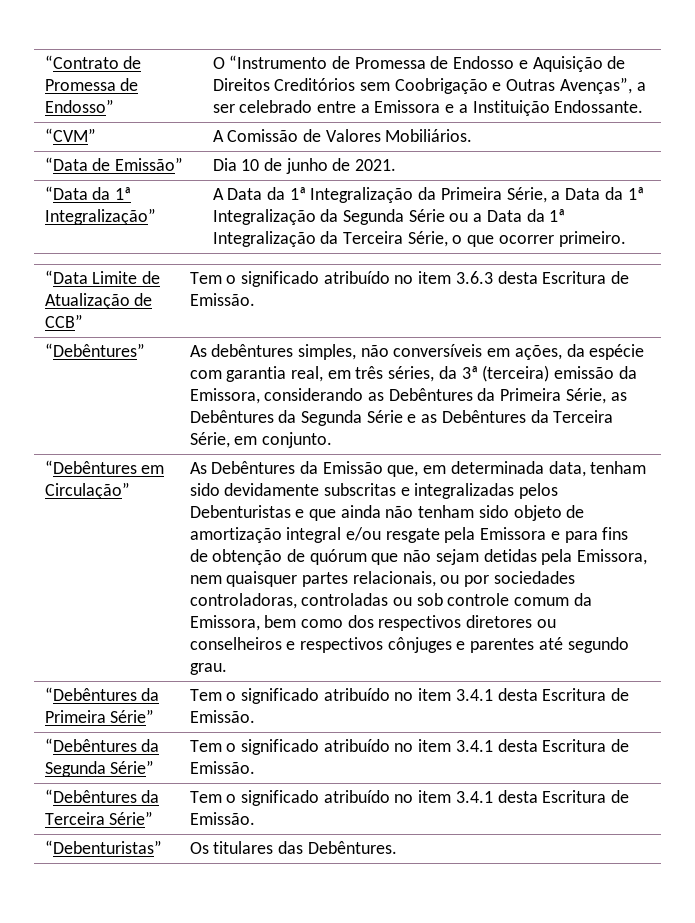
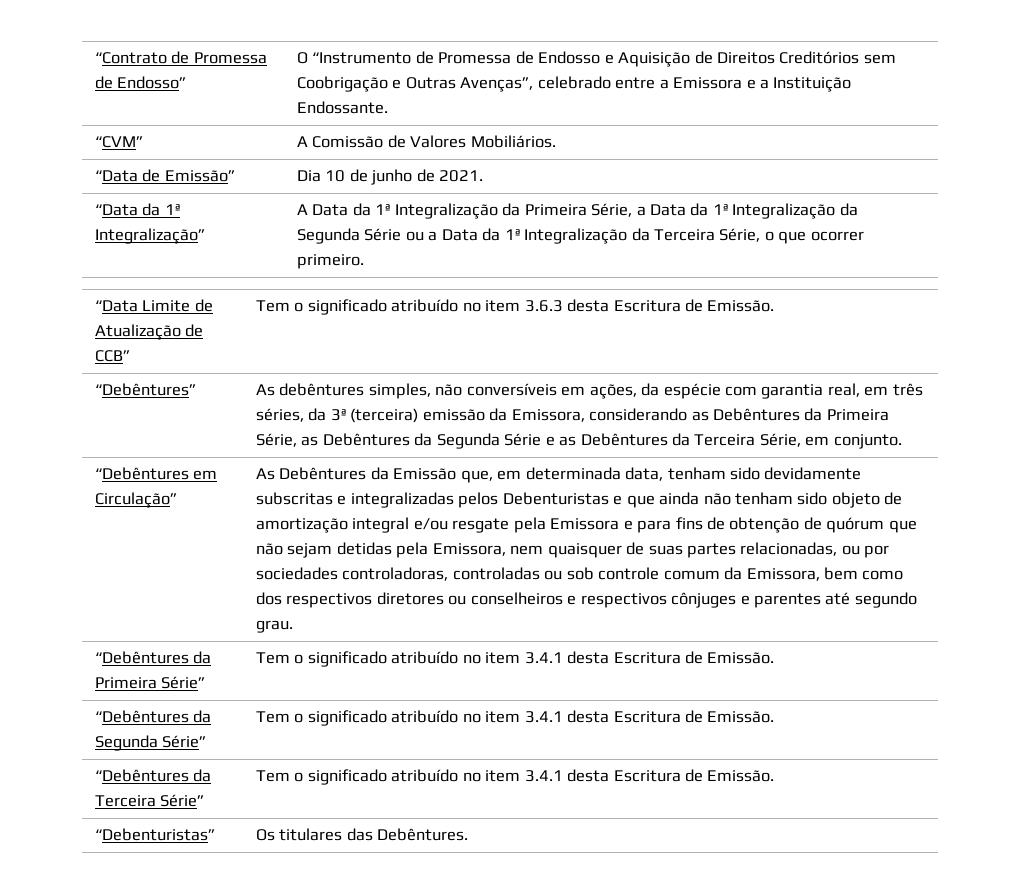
- “Contrato de Promessa de Endosso” | O “Instrumento de Promessa de Endosso e Aquisição de Direitos Creditórios sem Coobrigação e Outras Avenças”, a ser celebrado entre a Emissora e a Instituição Endossante.
+ “Contrato de Promessa de Endosso” | O “Instrumento de Promessa de Endosso e Aquisição de Direitos Creditórios sem Coobrigação e Outras Avenças”, celebrado entre a Emissora e a Instituição Endossante.
- As Debêntures da Emissão que, em determinada data, tenham sido devidamente subscritas e integralizadas pelos Debenturistas e que ainda não tenham sido objeto de amortização integral e/ou resgate pela Emissora e para fins de obtenção de quórum que não sejam detidas pela Emissora, nem quaisquer partes relacionais, ou por sociedades controladoras, controladas ou sob controle comum da Emissora, bem como dos respectivos diretores ou conselheiros e respectivos cônjuges e parentes até segundo grau.
+ As Debêntures da Emissão que, em determinada data, tenham sido devidamente subscritas e integralizadas pelos Debenturistas e que ainda não tenham sido objeto de amortização integral e/ou resgate pela Emissora e para fins de obtenção de quórum que não sejam detidas pela Emissora, nem quaisquer de suas partes relacionadas, ou por sociedades controladoras, controladas ou sob controle comum da Emissora, bem como dos respectivos diretores ou conselheiros e respectivos cônjuges e parentes até segundo grau.

